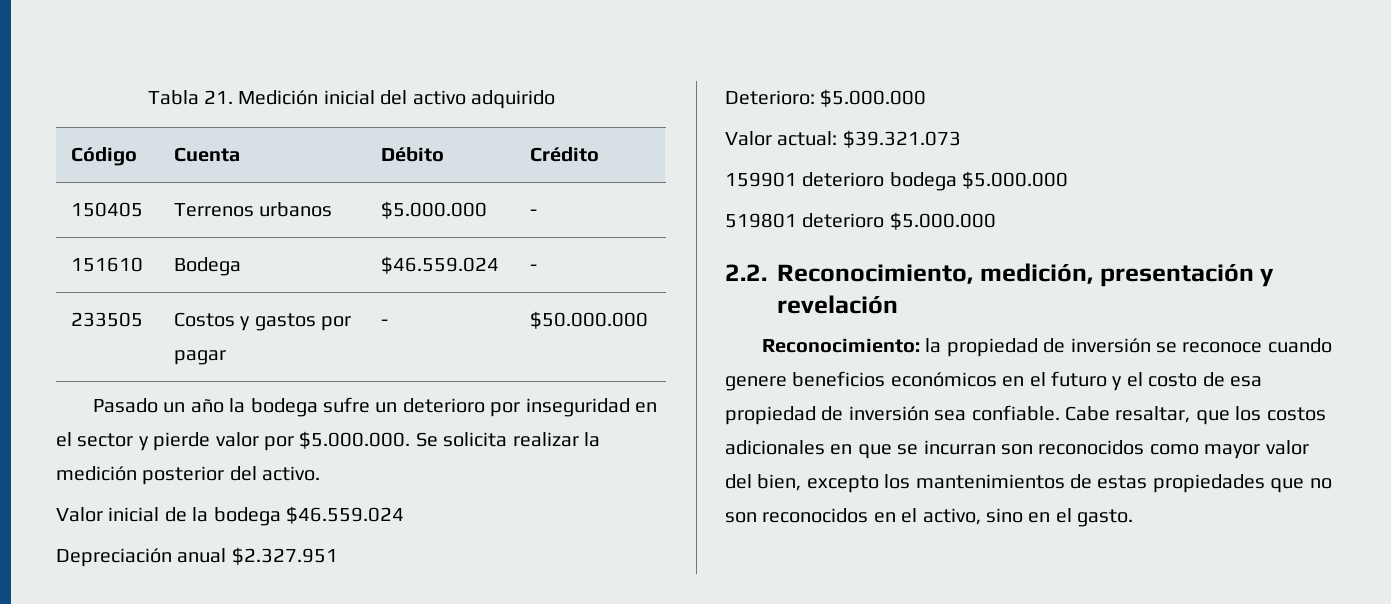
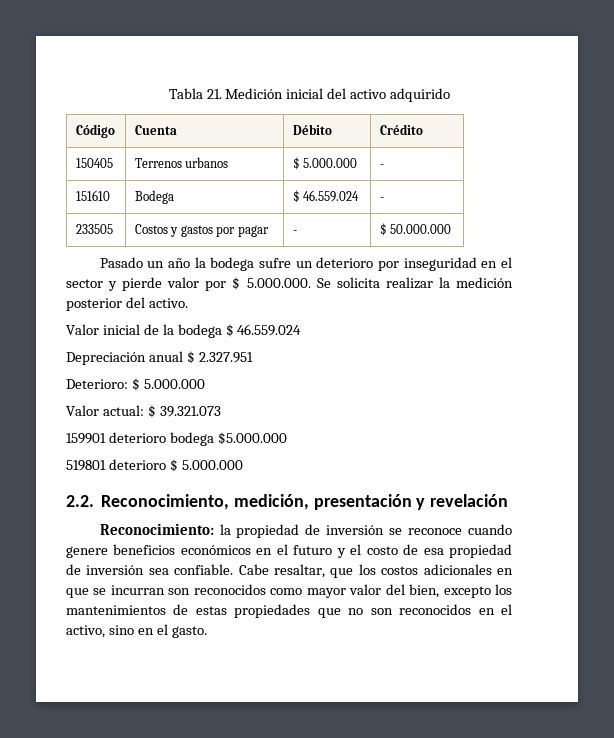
- 150405 | Terrenos urbanos | $5.000.000 | -
+ 150405 | Terrenos urbanos | $ 5.000.000 | -
- 151610 | Bodega | $46.559.024 | -
+ 151610 | Bodega | $ 46.559.024 | -
- 233505 | Costos y gastos por pagar | - | $50.000.000
+ 233505 | Costos y gastos por pagar | - | $ 50.000.000
- Pasado un año la bodega sufre un deterioro por inseguridad en el sector y pierde valor por $5.000.000. Se solicita realizar la medición posterior del activo.
+ Pasado un año la bodega sufre un deterioro por inseguridad en el sector y pierde valor por $ 5.000.000. Se solicita realizar la medición posterior del activo.
- Valor inicial de la bodega $46.559.024
+ Valor inicial de la bodega $ 46.559.024
- Depreciación anual $2.327.951
+ Depreciación anual $ 2.327.951
- Deterioro: $5.000.000
+ Deterioro: $ 5.000.000
- Valor actual: $39.321.073
+ Valor actual: $ 39.321.073
- 519801 deterioro $5.000.000
+ 519801 deterioro $ 5.000.000

